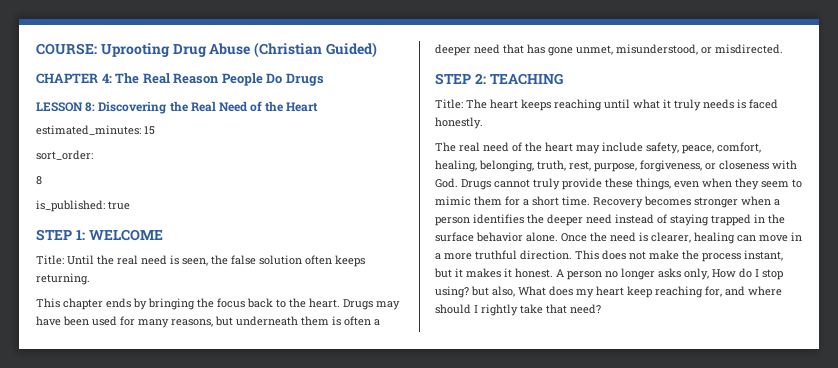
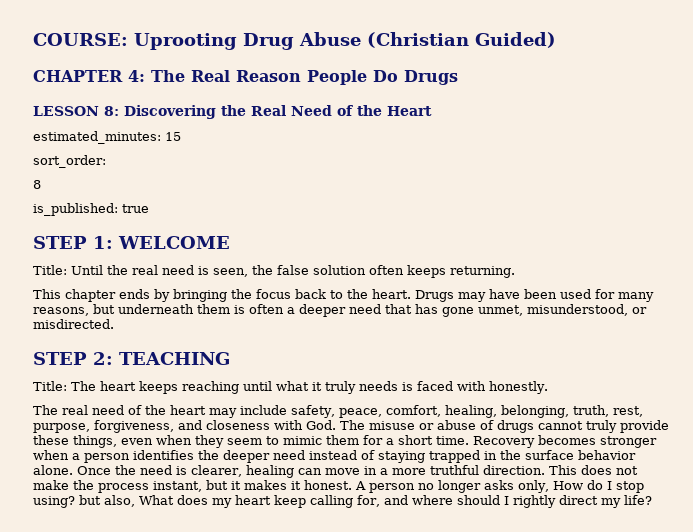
- Title: The heart keeps reaching until what it truly needs is faced honestly.
+ Title: The heart keeps reaching until what it truly needs is faced with honestly.
- The real need of the heart may include safety, peace, comfort, healing, belonging, truth, rest, purpose, forgiveness, or closeness with God. Drugs cannot truly provide these things, even when they seem to mimic them for a short time.
+ The real need of the heart may include safety, peace, comfort, healing, belonging, truth, rest, purpose, forgiveness, and closeness with God. The misuse or abuse of drugs cannot truly provide these things, even when they seem to mimic them for a short time.
- A person no longer asks only, How do I stop using? but also, What does my heart keep reaching for, and where should I rightly take that need?
+ A person no longer asks only, How do I stop using? but also, What does my heart keep calling for, and where should I rightly direct my life?

